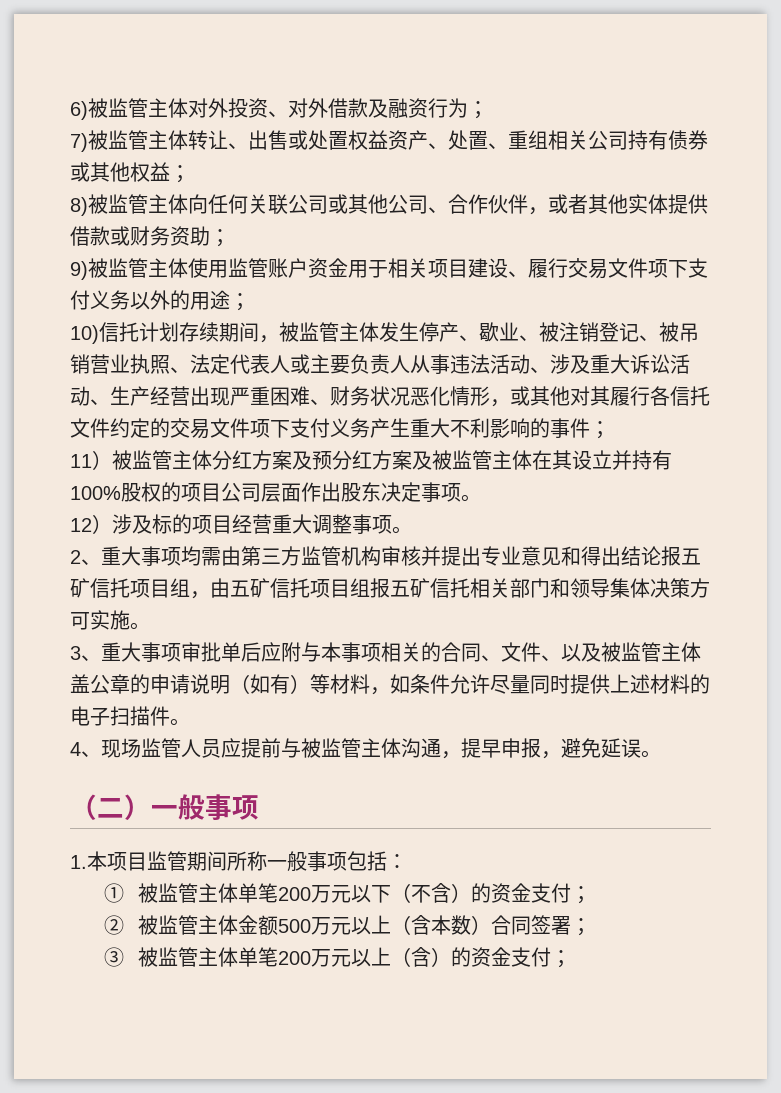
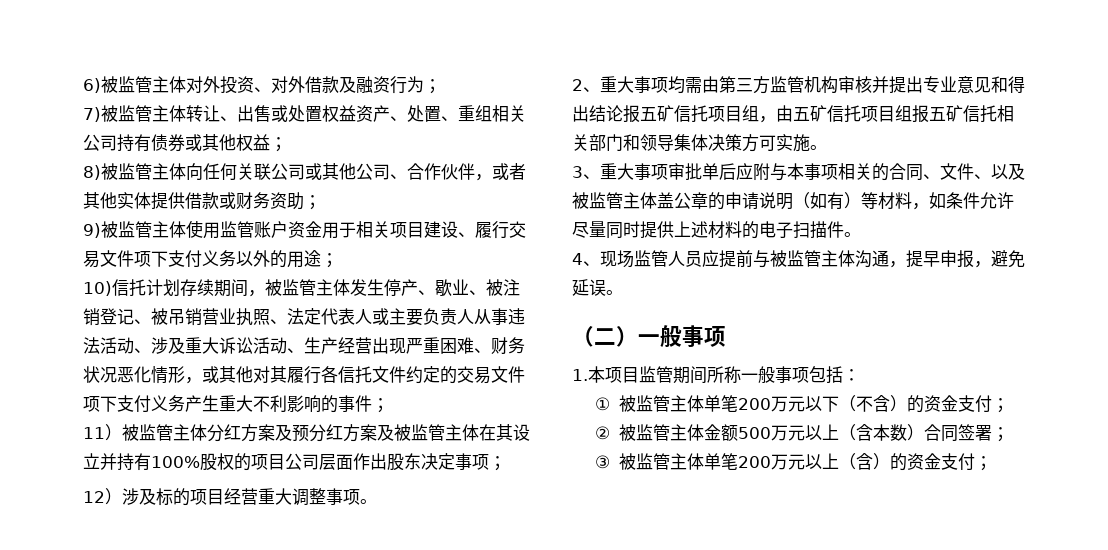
- 11）被监管主体分红方案及预分红方案及被监管主体在其设立并持有100%股权的项目公司层面作出股东决定事项。
+ 11）被监管主体分红方案及预分红方案及被监管主体在其设立并持有100%股权的项目公司层面作出股东决定事项；

